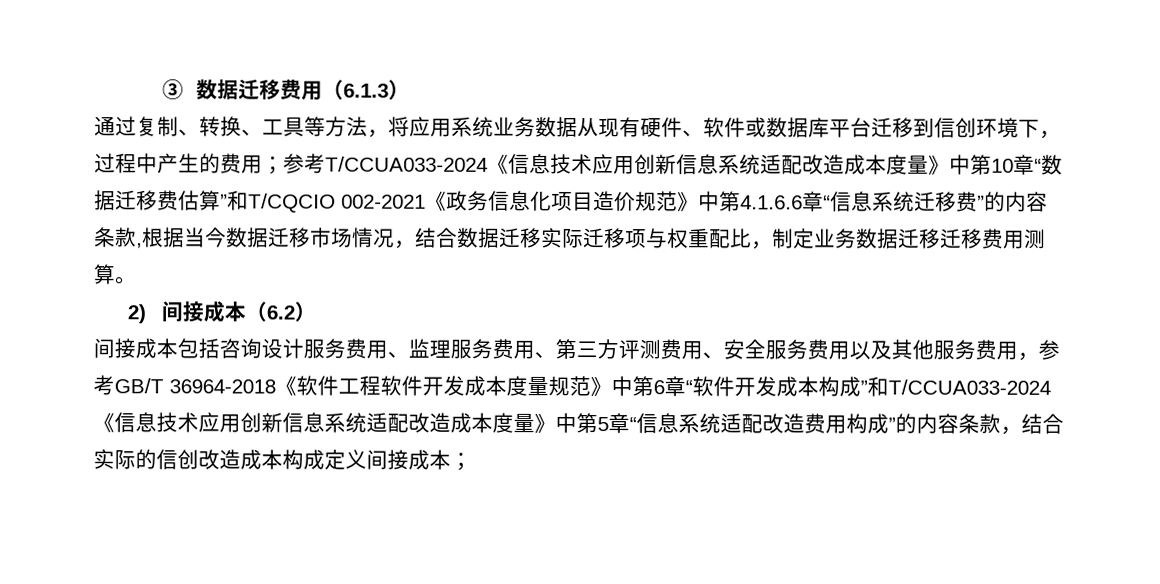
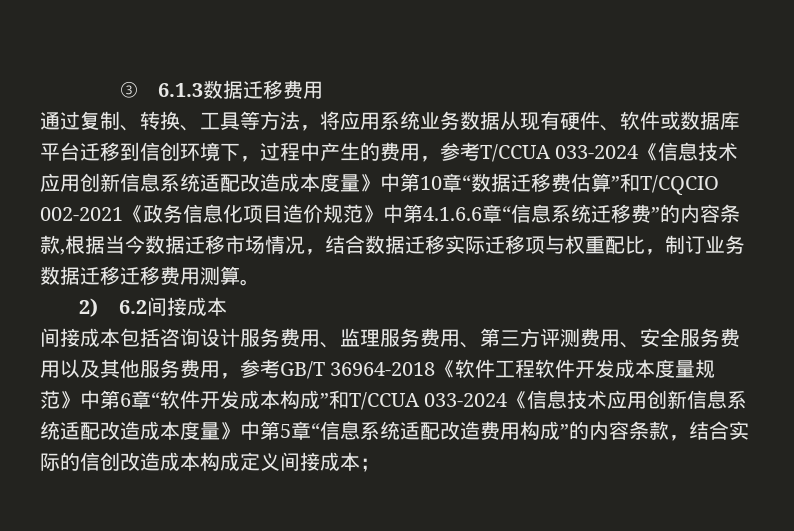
- ③数据迁移费用（6.1.3）
+ ③ 6.1.3数据迁移费用
- 通过复制、转换、工具等方法，将应用系统业务数据从现有硬件、软件或数据库平台迁移到信创环境下，过程中产生的费用；参考T/CCUA033-2024《信息技术应用创新信息系统适配改造成本度量》中第10章“数据迁移费估算”和T/CQCIO 002-2021《政务信息化项目造价规范》中第4.1.6.6章“信息系统迁移费”的内容条款,根据当今数据迁移市场情况，结合数据迁移实际迁移项与权重配比，制定业务数据迁移迁移费用测算。
+ 通过复制、转换、工具等方法，将应用系统业务数据从现有硬件、软件或数据库平台迁移到信创环境下，过程中产生的费用，参考T/CCUA 033-2024《信息技术应用创新信息系统适配改造成本度量》中第10章“数据迁移费估算”和T/CQCIO 002-2021《政务信息化项目造价规范》中第4.1.6.6章“信息系统迁移费”的内容条款,根据当今数据迁移市场情况，结合数据迁移实际迁移项与权重配比，制订业务数据迁移迁移费用测算。
- 2)间接成本（6.2）
+ 2) 6.2间接成本
- 间接成本包括咨询设计服务费用、监理服务费用、第三方评测费用、安全服务费用以及其他服务费用，参考GB/T 36964-2018《软件工程软件开发成本度量规范》中第6章“软件开发成本构成”和T/CCUA033-2024《信息技术应用创新信息系统适配改造成本度量》中第5章“信息系统适配改造费用构成”的内容条款，结合实际的信创改造成本构成定义间接成本；
+ 间接成本包括咨询设计服务费用、监理服务费用、第三方评测费用、安全服务费用以及其他服务费用，参考GB/T 36964-2018《软件工程软件开发成本度量规范》中第6章“软件开发成本构成”和T/CCUA 033-2024《信息技术应用创新信息系统适配改造成本度量》中第5章“信息系统适配改造费用构成”的内容条款，结合实际的信创改造成本构成定义间接成本；

